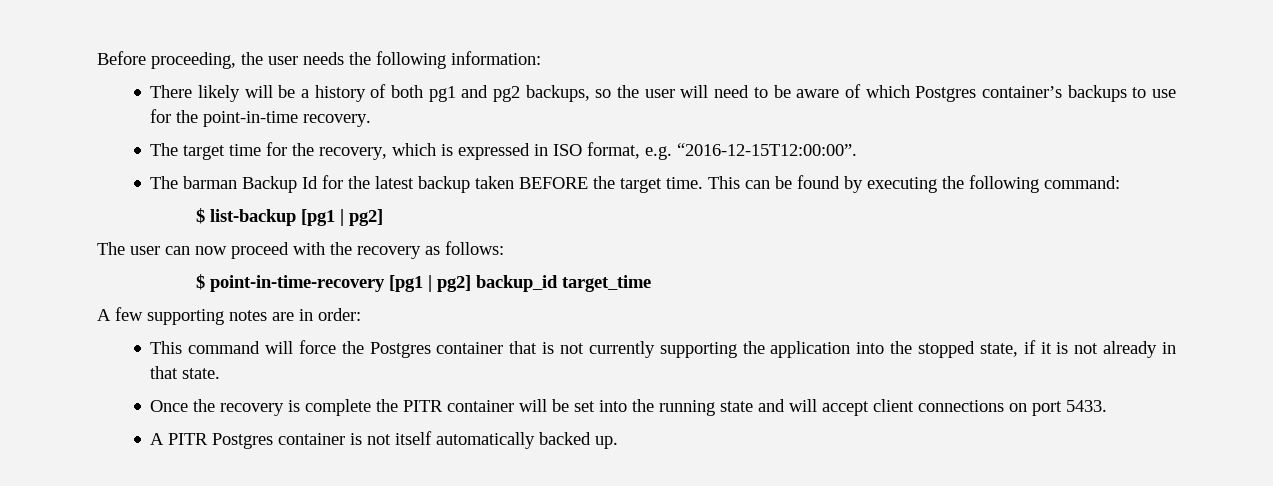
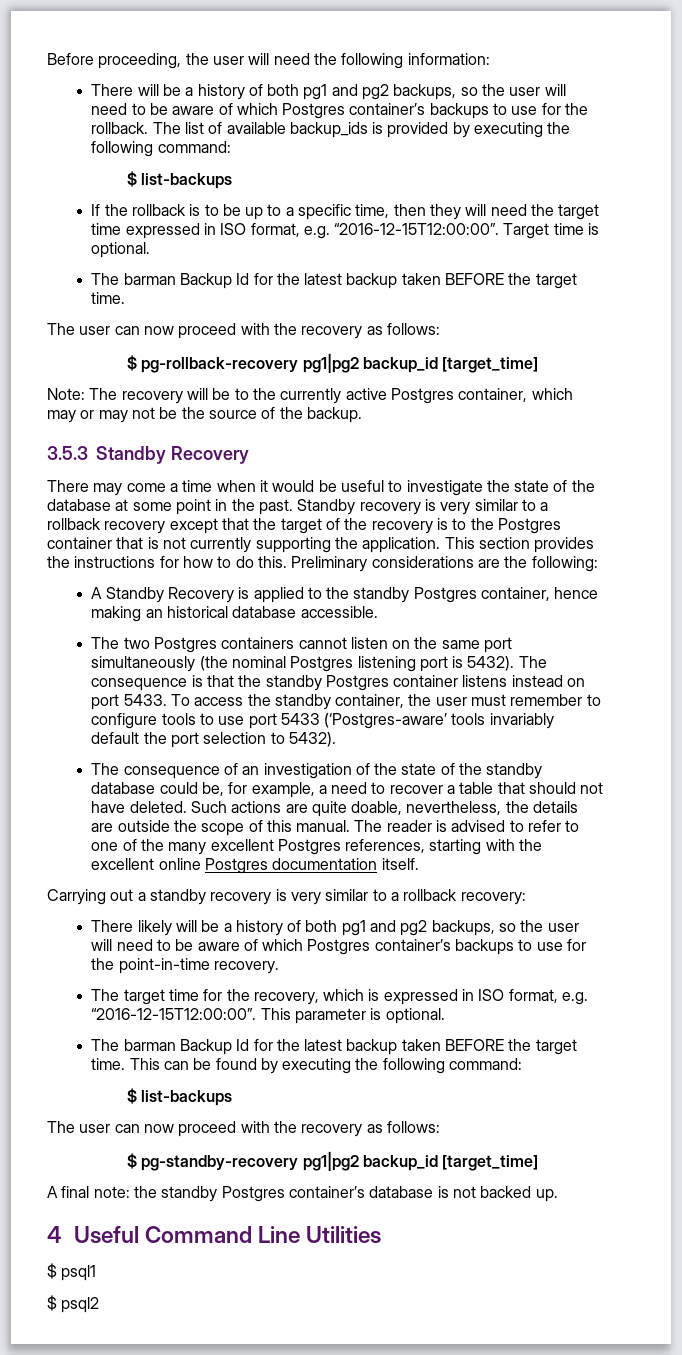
- Before proceeding, the user needs the following information:
+ Before proceeding, the user will need the following information:
+ There will be a history of both pg1 and pg2 backups, so the user will need to be aware of which Postgres container’s backups to use for the rollback. The list of available backup_ids is provided by executing the following command:
+ $ list-backups
+ If the rollback is to be up to a specific time, then they will need the target time expressed in ISO format, e.g. “2016-12-15T12:00:00”. Target time is optional.
+ The barman Backup Id for the latest backup taken BEFORE the target time.
+ The user can now proceed with the recovery as follows:
+ $ pg-rollback-recovery pg1|pg2 backup_id [target_time]
+ Note: The recovery will be to the currently active Postgres container, which may or may not be the source of the backup.
+ 3.5.3 Standby Recovery
+ There may come a time when it would be useful to investigate the state of the database at some point in the past. Standby recovery is very similar to a rollback recovery except that the target of the recovery is to the Postgres container that is not currently supporting the application. This section provides the instructions for how to do this. Preliminary considerations are the following:
+ A Standby Recovery is applied to the standby Postgres container, hence making an historical database accessible.
+ The two Postgres containers cannot listen on the same port simultaneously (the nominal Postgres listening port is 5432). The consequence is that the standby Postgres container listens instead on port 5433. To access the standby container, the user must remember to configure tools to use port 5433 (‘Postgres-aware’ tools invariably default the port selection to 5432).
+ The consequence of an investigation of the state of the standby database could be, for example, a need to recover a table that should not have deleted. Such actions are quite doable, nevertheless, the details are outside the scope of this manual. The reader is advised to refer to one of the many excellent Postgres references, starting with the excellent online Postgres documentation itself.
+ Carrying out a standby recovery is very similar to a rollback recovery:
+ This parameter is optional.
  This can be found by executing the following command:
- $ list-backup [pg1 | pg2]
+ $ list-backups
- $ point-in-time-recovery [pg1 | pg2] backup_id target_time
- A few supporting notes are in order:
- This command will force the Postgres container that is not currently supporting the application into the stopped state, if it is not already in that state.
- Once the recovery is complete the PITR container will be set into the running state and will accept client connections on port 5433.
- A PITR Postgres container is not itself automatically backed up.
+ $ pg-standby-recovery pg1|pg2 backup_id [target_time]
+ A final note: the standby Postgres container’s database is not backed up.
+ 4 Useful Command Line Utilities
+ $ psql1
+ $ psql2

